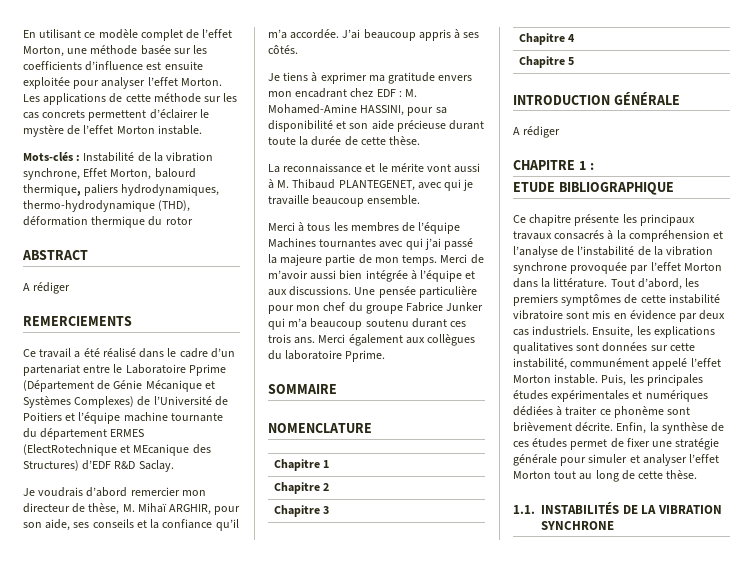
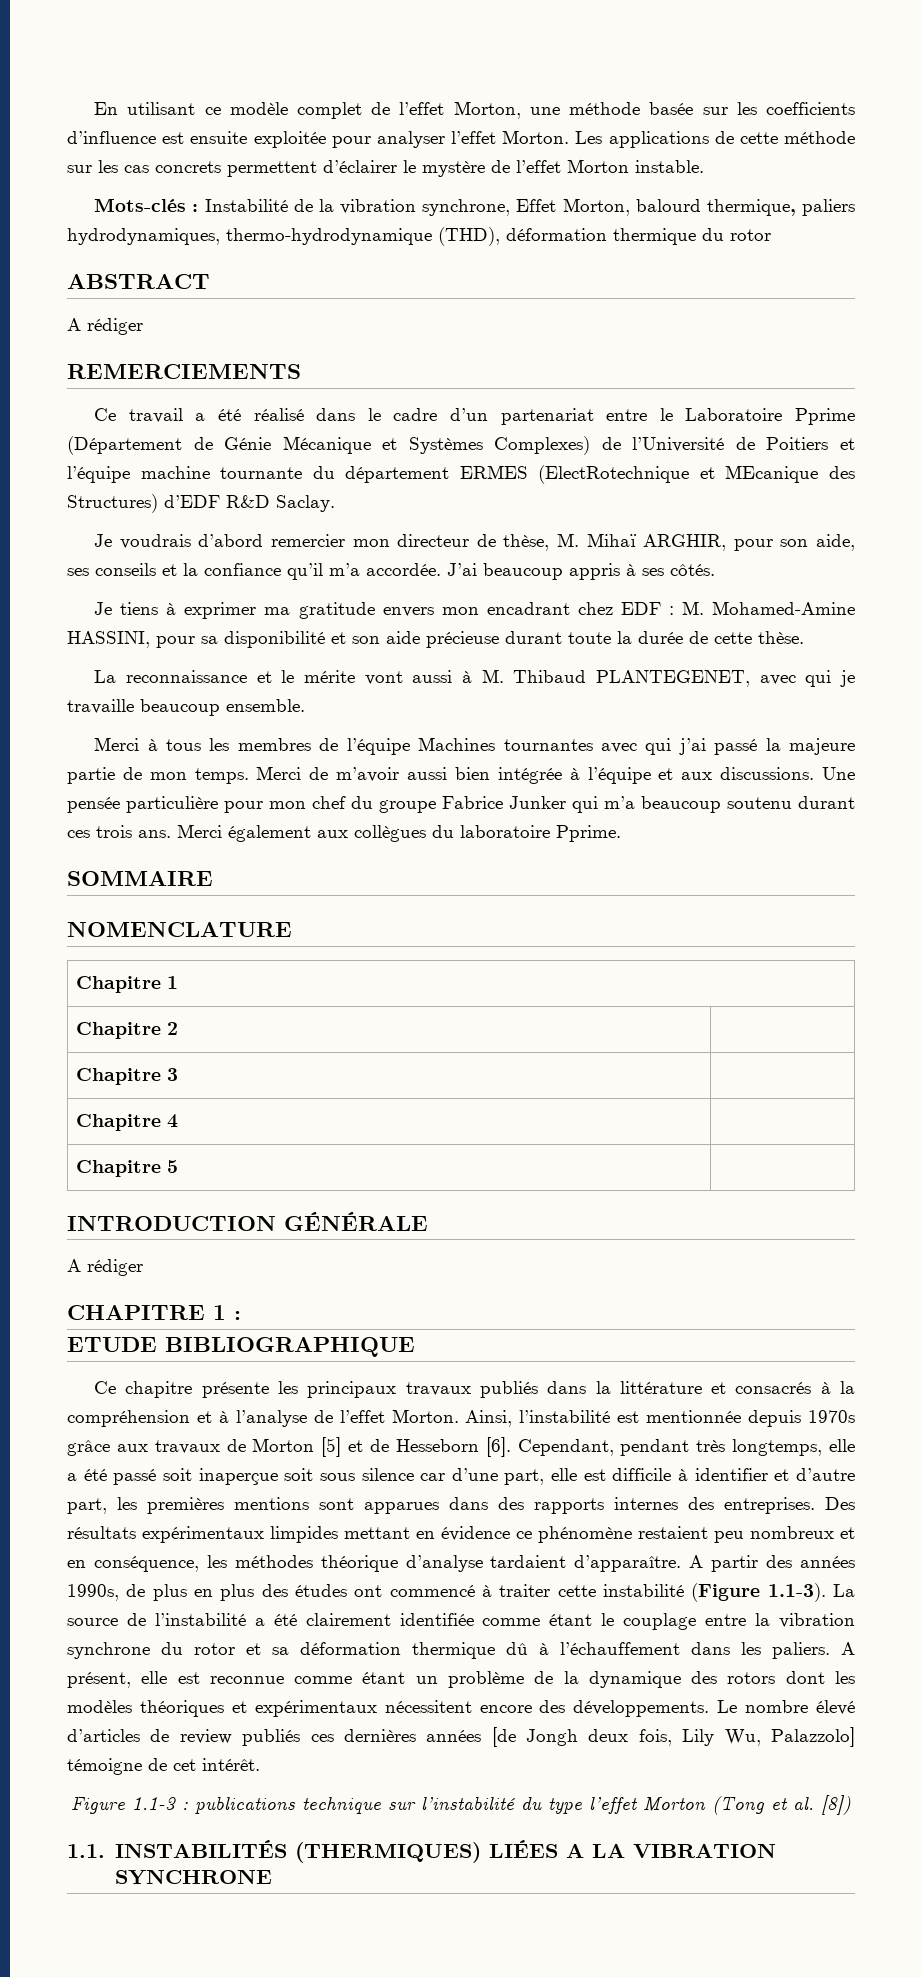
- Ce chapitre présente les principaux travaux consacrés à la compréhension et l’analyse de l’instabilité de la vibration synchrone provoquée par l’effet Morton dans la littérature. Tout d’abord, les premiers symptômes de cette instabilité vibratoire sont mis en évidence par deux cas industriels. Ensuite, les explications qualitatives sont données sur cette instabilité, communément appelé l’effet Morton instable. Puis, les principales études expérimentales et numériques dédiées à traiter ce phonème sont brièvement décrite. Enfin, la synthèse de ces études permet de fixer une stratégie générale pour simuler et analyser l’effet Morton tout au long de cette thèse.
+ Ce chapitre présente les principaux travaux publiés dans la littérature et consacrés à la compréhension et à l’analyse de l’effet Morton. Ainsi, l’instabilité est mentionnée depuis 1970s grâce aux travaux de Morton [5] et de Hesseborn [6]. Cependant, pendant très longtemps, elle a été passé soit inaperçue soit sous silence car d’une part, elle est difficile à identifier et d’autre part, les premières mentions sont apparues dans des rapports internes des entreprises. Des résultats expérimentaux limpides mettant en évidence ce phénomène restaient peu nombreux et en conséquence, les méthodes théorique d’analyse tardaient d’apparaître. A partir des années 1990s, de plus en plus des études ont commencé à traiter cette instabilité (Figure 1.1-3). La source de l’instabilité a été clairement identifiée comme étant le couplage entre la vibration synchrone du rotor et sa déformation thermique dû à l’échauffement dans les paliers. A présent, elle est reconnue comme étant un problème de la dynamique des rotors dont les modèles théoriques et expérimentaux nécessitent encore des développements. Le nombre élevé d’articles de review publiés ces dernières années [de Jongh deux fois, Lily Wu, Palazzolo] témoigne de cet intérêt.
+ Figure 1.1-3 : publications technique sur l’instabilité du type l’effet Morton (Tong et al. [8])
- 1.1. INSTABILITÉS DE LA VIBRATION SYNCHRONE
+ 1.1. INSTABILITÉS (THERMIQUES) LIÉES A LA VIBRATION SYNCHRONE

